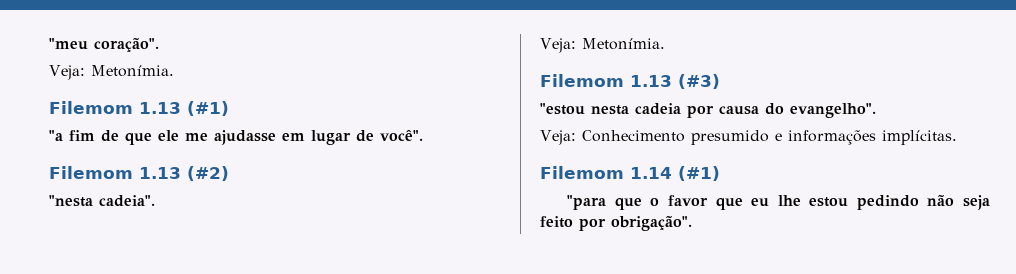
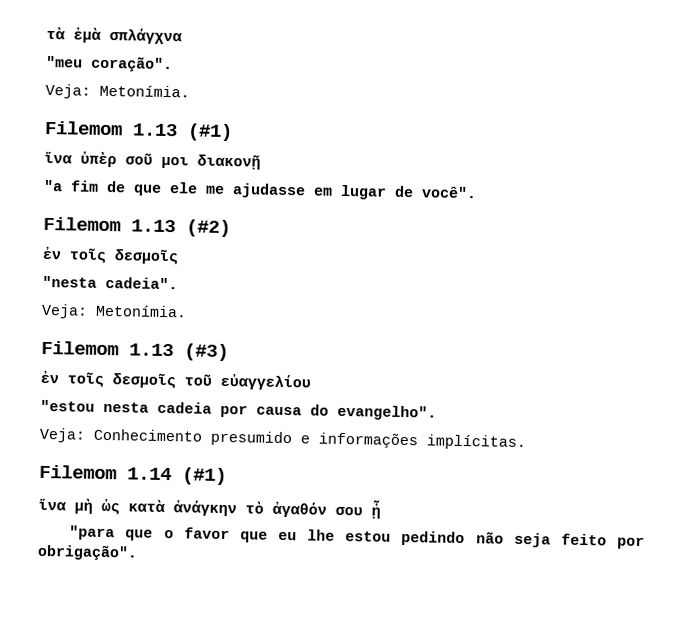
+ τὰ ἐμὰ σπλάγχνα
+ ἵνα ὑπὲρ σοῦ μοι διακονῇ
  Filemom 1.13 (#2)
+ ἐν τοῖς δεσμοῖς
+ ἐν τοῖς δεσμοῖς τοῦ εὐαγγελίου
+ ἵνα μὴ ὡς κατὰ ἀνάγκην τὸ ἀγαθόν σου ᾖ

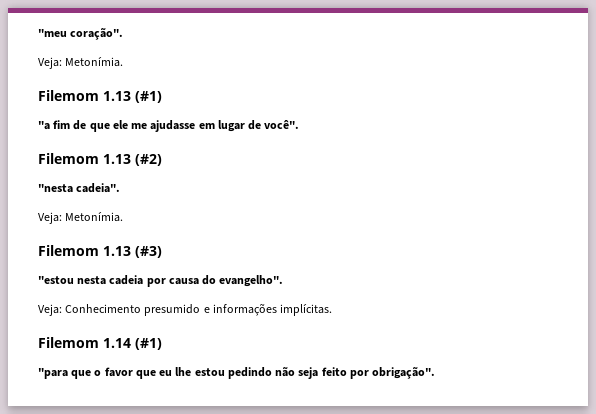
- τὰ ἐμὰ σπλάγχνα
- ἵνα ὑπὲρ σοῦ μοι διακονῇ
  Filemom 1.13 (#2)
- ἐν τοῖς δεσμοῖς
- ἐν τοῖς δεσμοῖς τοῦ εὐαγγελίου
- ἵνα μὴ ὡς κατὰ ἀνάγκην τὸ ἀγαθόν σου ᾖ

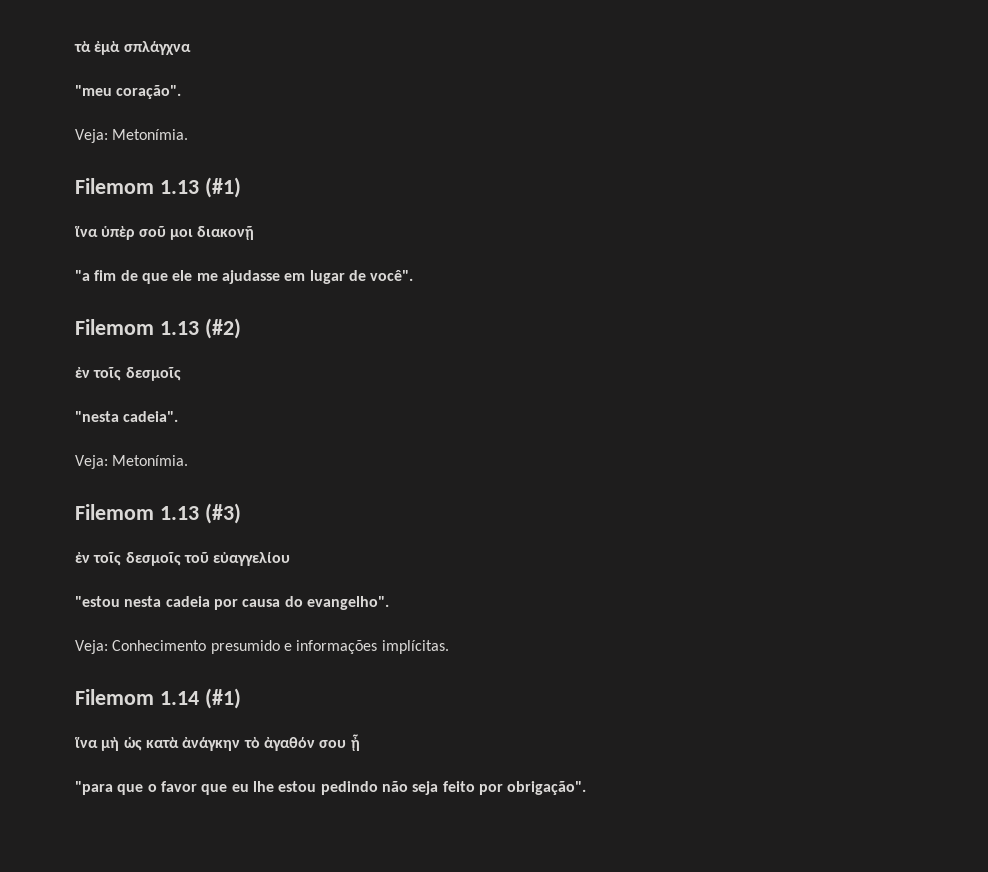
+ τὰ ἐμὰ σπλάγχνα
+ ἵνα ὑπὲρ σοῦ μοι διακονῇ
  Filemom 1.13 (#2)
+ ἐν τοῖς δεσμοῖς
+ ἐν τοῖς δεσμοῖς τοῦ εὐαγγελίου
+ ἵνα μὴ ὡς κατὰ ἀνάγκην τὸ ἀγαθόν σου ᾖ

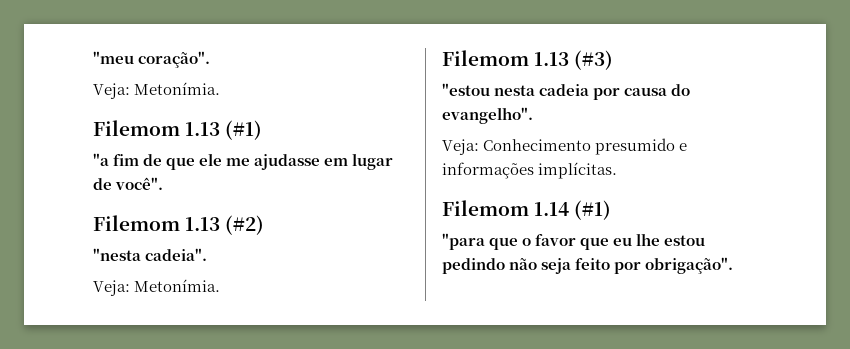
- τὰ ἐμὰ σπλάγχνα
- ἵνα ὑπὲρ σοῦ μοι διακονῇ
  Filemom 1.13 (#2)
- ἐν τοῖς δεσμοῖς
- ἐν τοῖς δεσμοῖς τοῦ εὐαγγελίου
- ἵνα μὴ ὡς κατὰ ἀνάγκην τὸ ἀγαθόν σου ᾖ

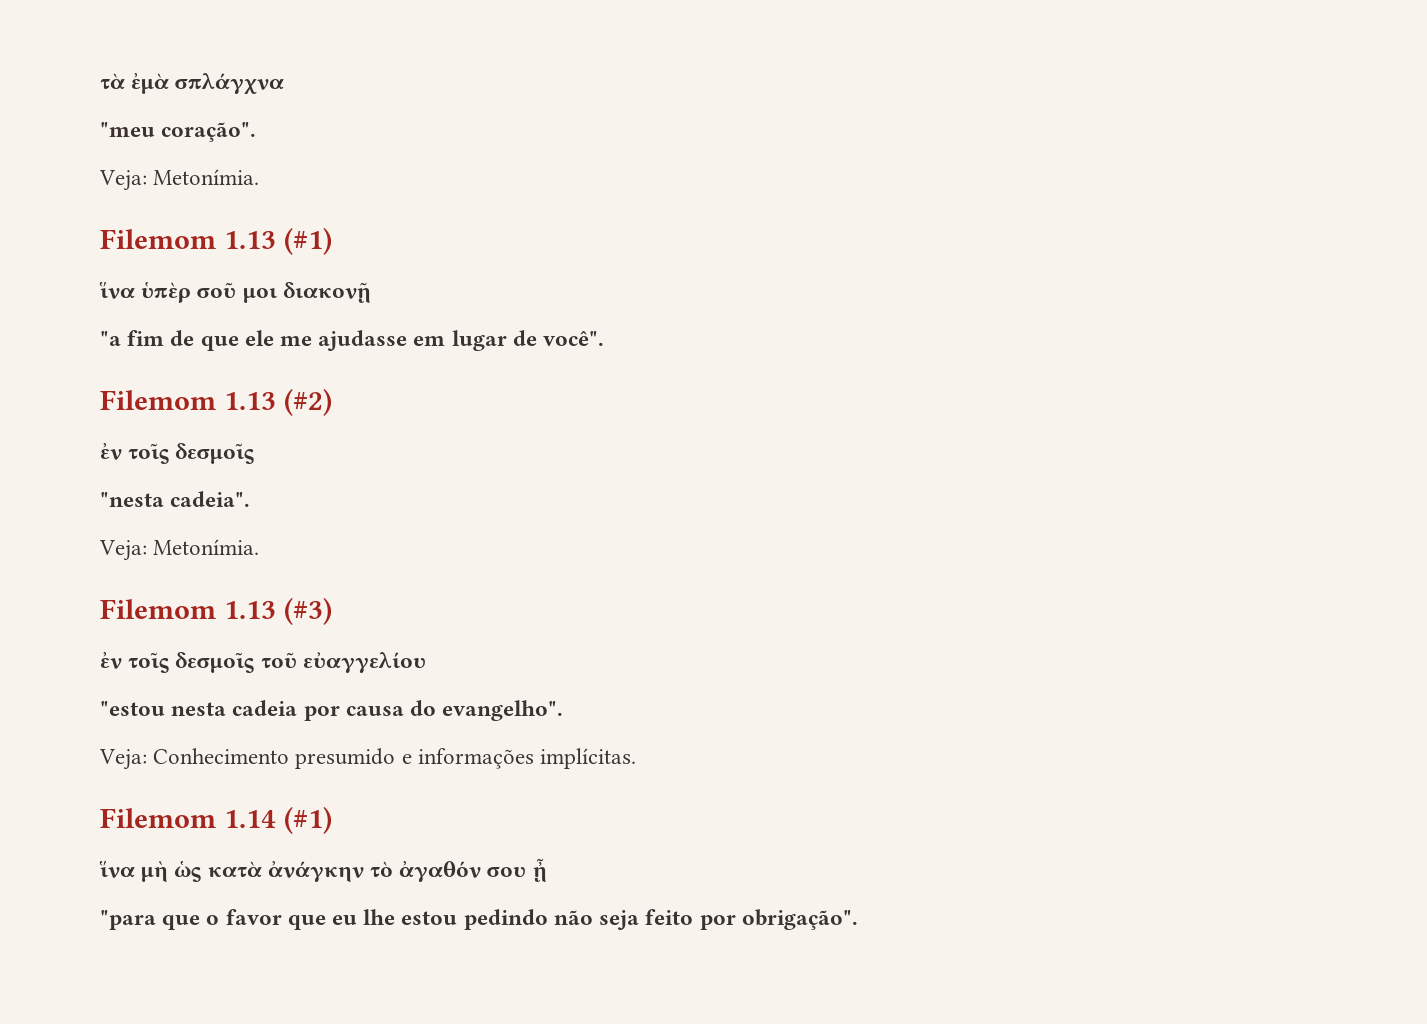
+ τὰ ἐμὰ σπλάγχνα
+ ἵνα ὑπὲρ σοῦ μοι διακονῇ
  Filemom 1.13 (#2)
+ ἐν τοῖς δεσμοῖς
+ ἐν τοῖς δεσμοῖς τοῦ εὐαγγελίου
+ ἵνα μὴ ὡς κατὰ ἀνάγκην τὸ ἀγαθόν σου ᾖ

